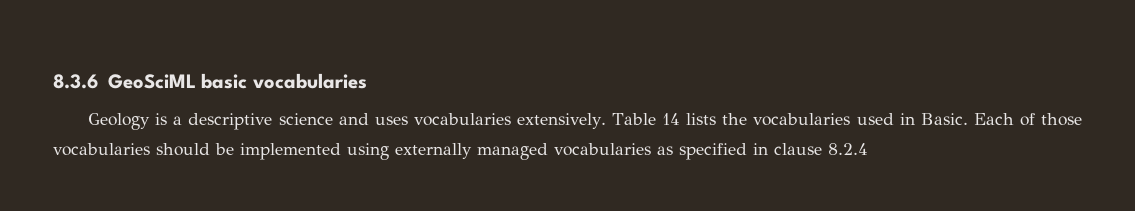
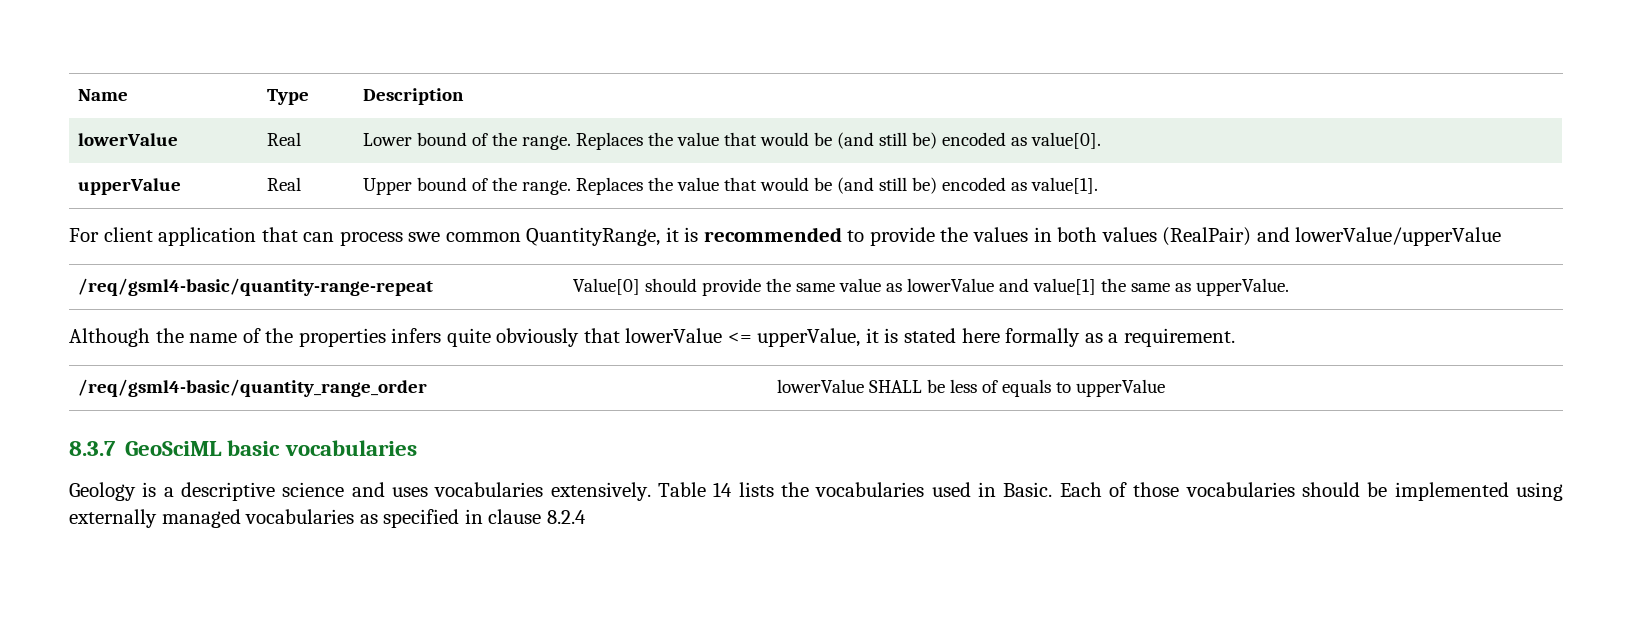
- 8.3.6 GeoSciML basic vocabularies
+ Name | Type | Description
+ lowerValue | Real | Lower bound of the range. Replaces the value that would be (and still be) encoded as value[0].
+ upperValue | Real | Upper bound of the range. Replaces the value that would be (and still be) encoded as value[1].
+ For client application that can process swe common QuantityRange, it is recommended to provide the values in both values (RealPair) and lowerValue/upperValue
+ /req/gsml4-basic/quantity-range-repeat | Value[0] should provide the same value as lowerValue and value[1] the same as upperValue.
+ Although the name of the properties infers quite obviously that lowerValue <= upperValue, it is stated here formally as a requirement.
+ /req/gsml4-basic/quantity_range_order | lowerValue SHALL be less of equals to upperValue
+ 8.3.7 GeoSciML basic vocabularies

